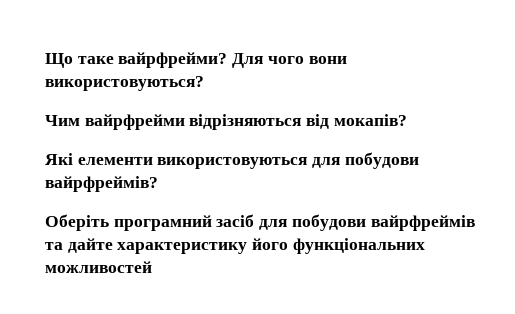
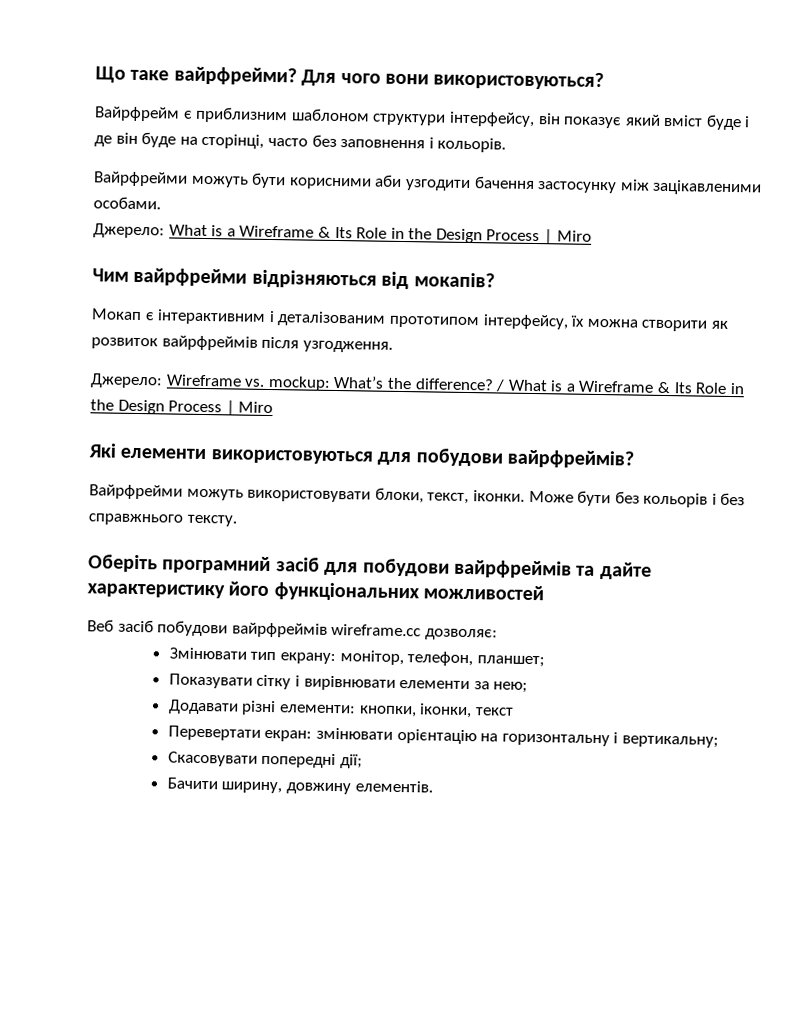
+ Вайрфрейм є приблизним шаблоном структури інтерфейсу, він показує який вміст буде і де він буде на сторінці, часто без заповнення і кольорів.
+ Вайрфрейми можуть бути корисними аби узгодити бачення застосунку між зацікавленими особами.
+ Джерело: What is a Wireframe & Its Role in the Design Process | Miro
+ Мокап є інтерактивним і деталізованим прототипом інтерфейсу, їх можна створити як розвиток вайрфреймів після узгодження.
+ Джерело: Wireframe vs. mockup: What’s the difference? / What is a Wireframe & Its Role in the Design Process | Miro
+ Вайрфрейми можуть використовувати блоки, текст, іконки. Може бути без кольорів і без справжнього тексту.
+ Веб засіб побудови вайрфреймів wireframe.cc дозволяє:
+ Змінювати тип екрану: монітор, телефон, планшет;
+ Показувати сітку і вирівнювати елементи за нею;
+ Додавати різні елементи: кнопки, іконки, текст
+ Перевертати екран: змінювати орієнтацію на горизонтальну і вертикальну;
+ Скасовувати попередні дії;
+ Бачити ширину, довжину елементів.

